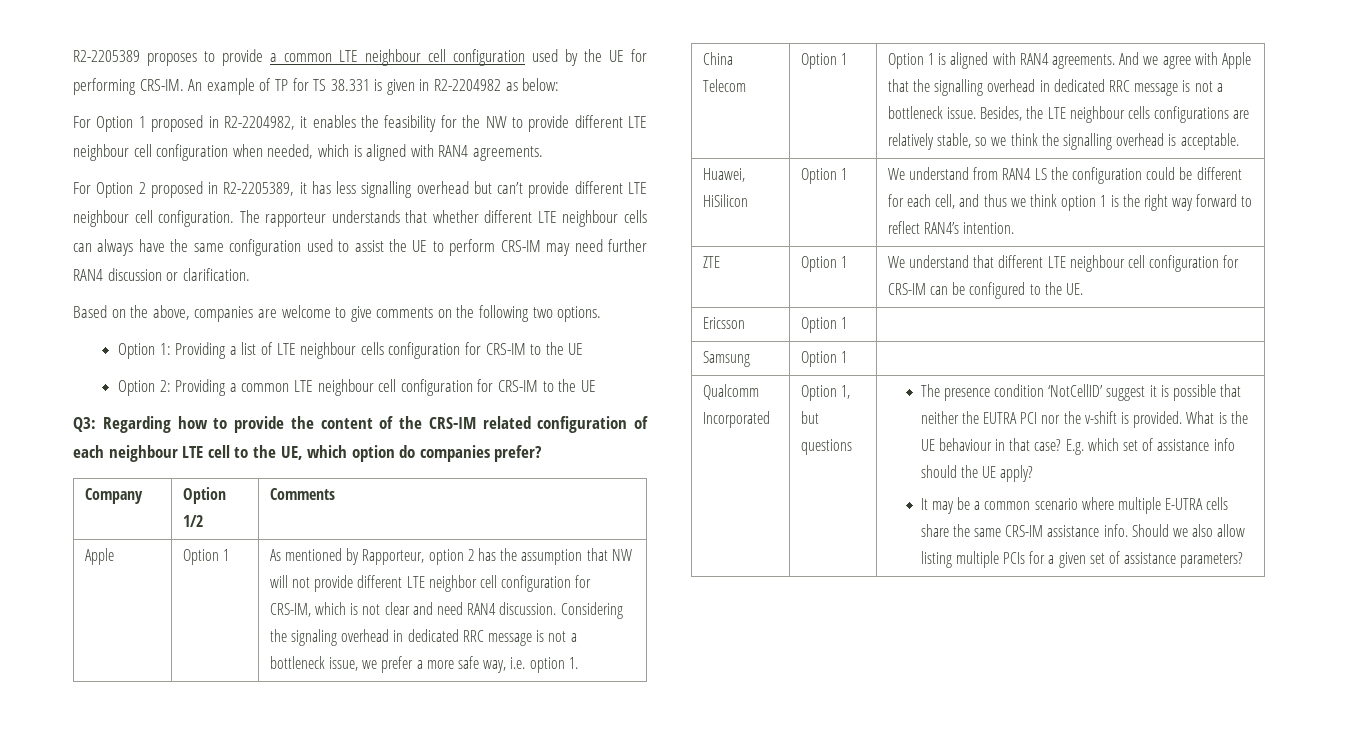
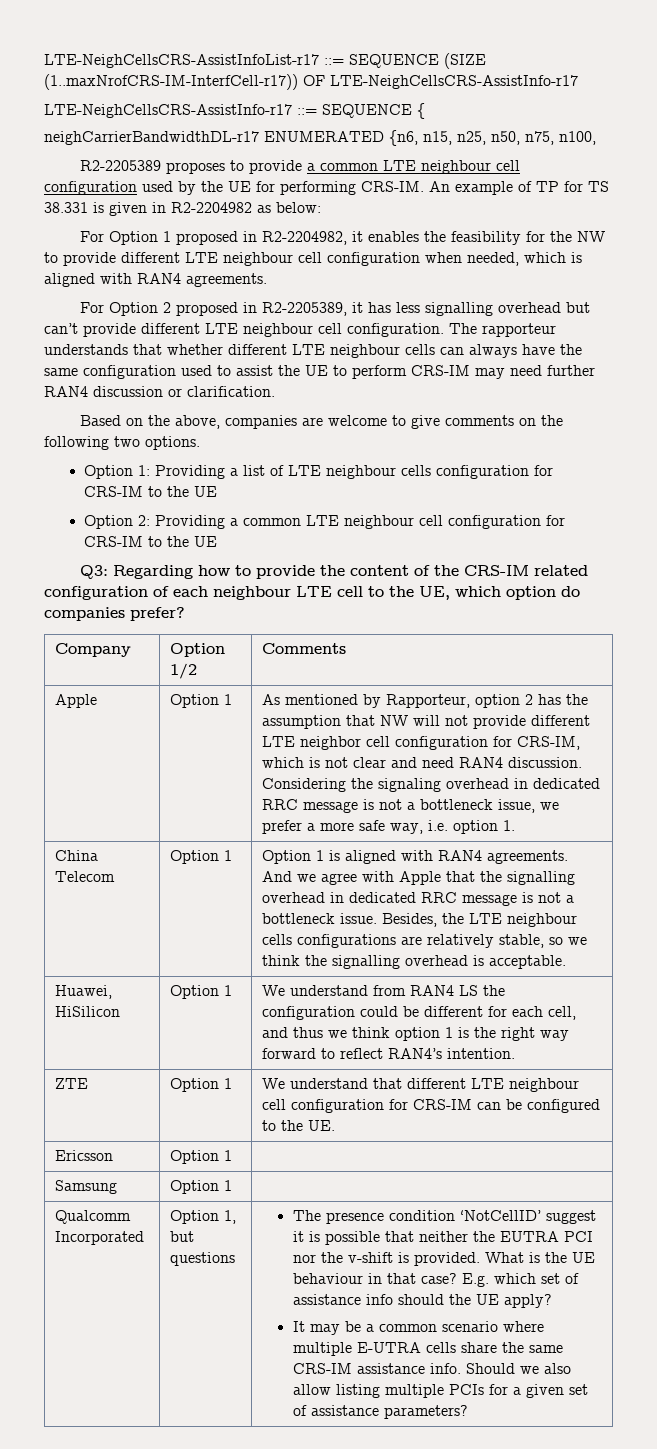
+ LTE-NeighCellsCRS-AssistInfoList-r17 ::= SEQUENCE (SIZE (1..maxNrofCRS-IM-InterfCell-r17)) OF LTE-NeighCellsCRS-AssistInfo-r17
+ LTE-NeighCellsCRS-AssistInfo-r17 ::= SEQUENCE {
+ neighCarrierBandwidthDL-r17 ENUMERATED {n6, n15, n25, n50, n75, n100,

